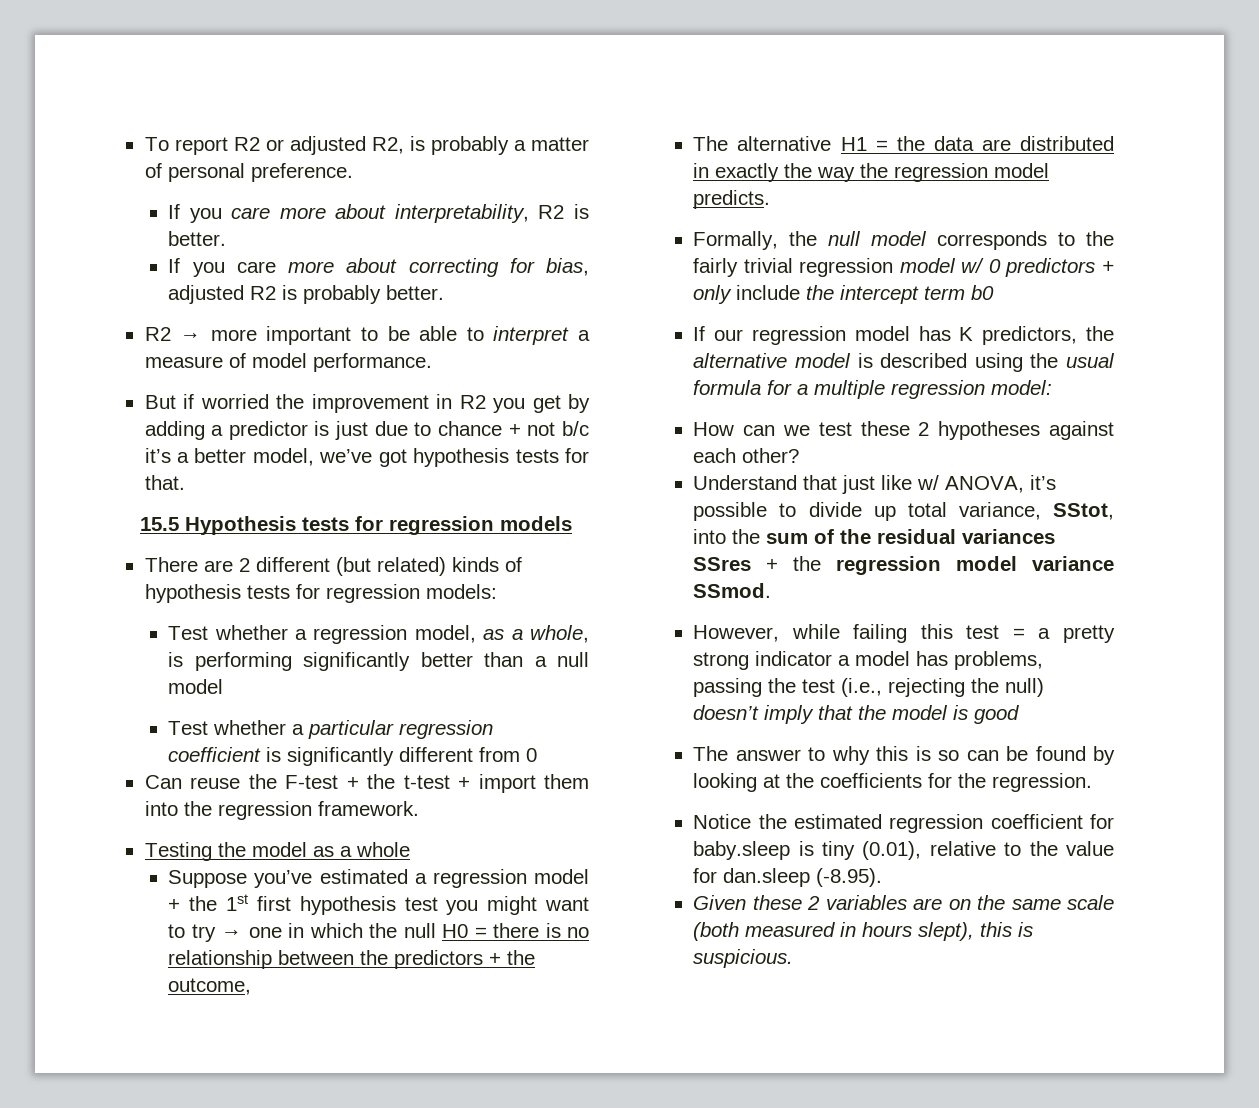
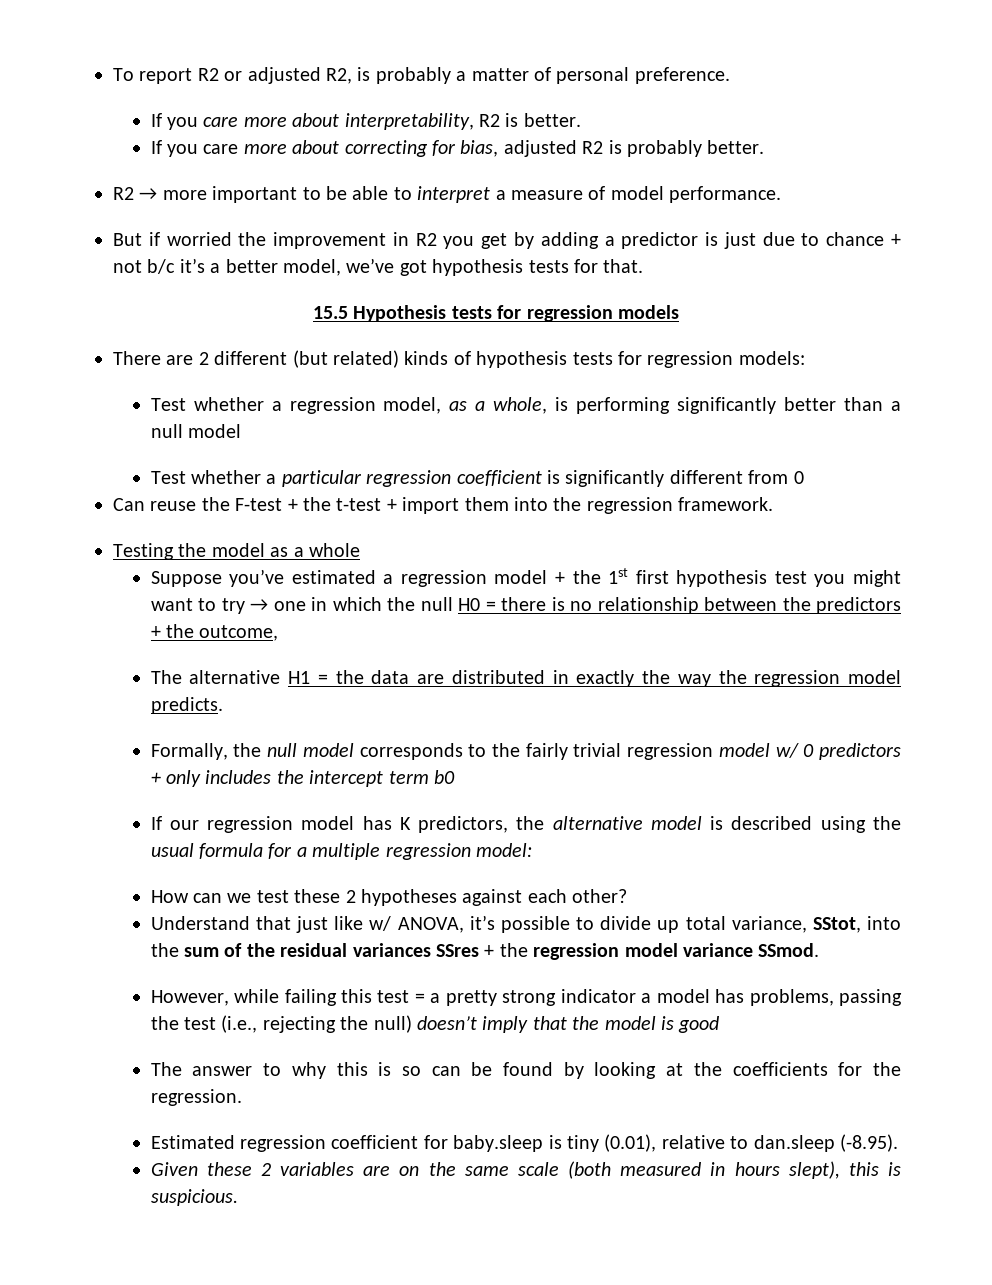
- Formally, the null model corresponds to the fairly trivial regression model w/ 0 predictors + only include the intercept term b0
+ Formally, the null model corresponds to the fairly trivial regression model w/ 0 predictors + only includes the intercept term b0
- Notice the estimated regression coefficient for baby.sleep is tiny (0.01), relative to the value for dan.sleep (-8.95).
+ Estimated regression coefficient for baby.sleep is tiny (0.01), relative to dan.sleep (-8.95).

